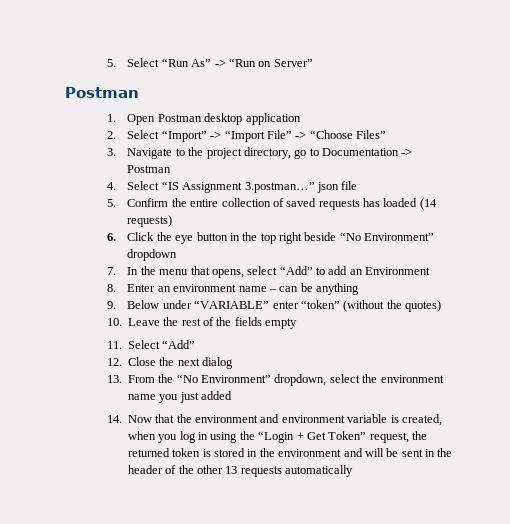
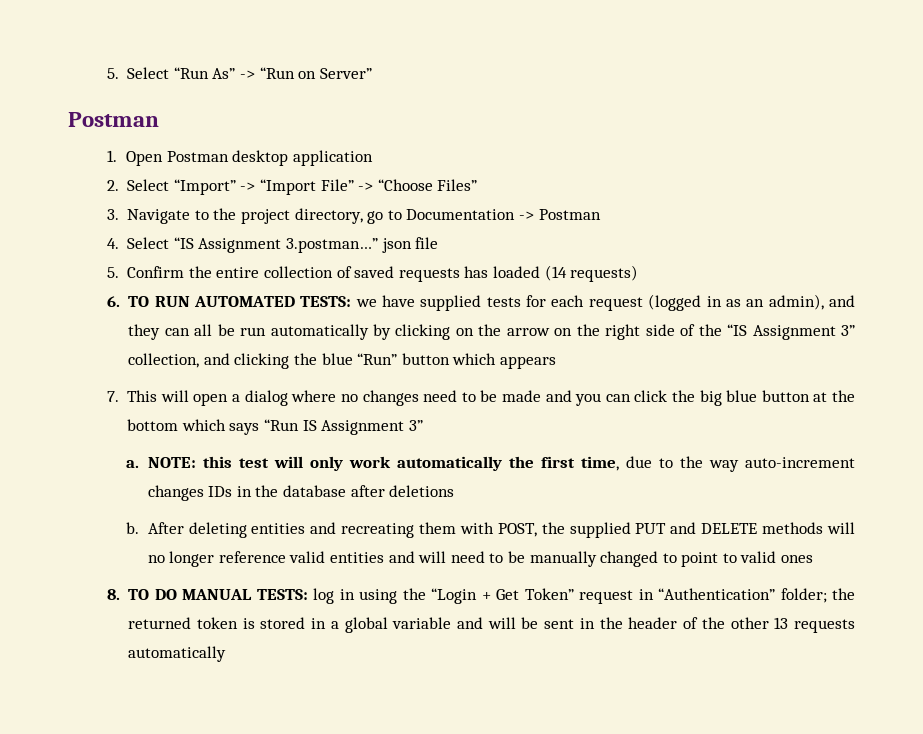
- 6. Click the eye button in the top right beside “No Environment” dropdown
- 7. In the menu that opens, select “Add” to add an Environment
- 8. Enter an environment name – can be anything
- 9. Below under “VARIABLE” enter “token” (without the quotes)
- 10. Leave the rest of the fields empty
- 11. Select “Add”
- 12. Close the next dialog
- 13. From the “No Environment” dropdown, select the environment name you just added
- 14. Now that the environment and environment variable is created, when you log in using the “Login + Get Token” request, the returned token is stored in the environment and will be sent in the header of the other 13 requests automatically
+ 6. TO RUN AUTOMATED TESTS: we have supplied tests for each request (logged in as an admin), and they can all be run automatically by clicking on the arrow on the right side of the “IS Assignment 3” collection, and clicking the blue “Run” button which appears
+ 7. This will open a dialog where no changes need to be made and you can click the big blue button at the bottom which says “Run IS Assignment 3”
+ a. NOTE: this test will only work automatically the first time, due to the way auto-increment changes IDs in the database after deletions
+ b. After deleting entities and recreating them with POST, the supplied PUT and DELETE methods will no longer reference valid entities and will need to be manually changed to point to valid ones
+ 8. TO DO MANUAL TESTS: log in using the “Login + Get Token” request in “Authentication” folder; the returned token is stored in a global variable and will be sent in the header of the other 13 requests automatically

